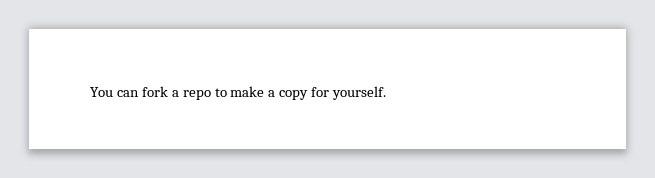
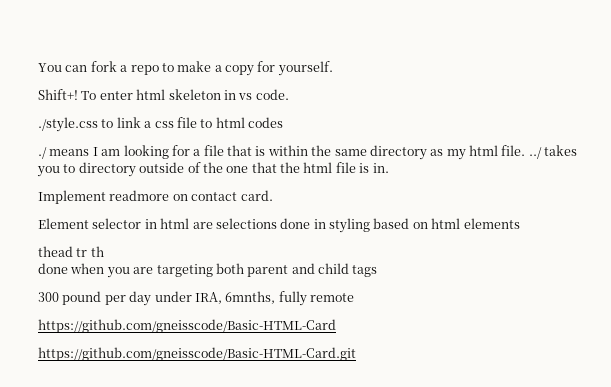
+ Shift+! To enter html skeleton in vs code.
+ ./style.css to link a css file to html codes
+ ./ means I am looking for a file that is within the same directory as my html file. ../ takes you to directory outside of the one that the html file is in.
+ Implement readmore on contact card.
+ Element selector in html are selections done in styling based on html elements
+ thead tr th
+ done when you are targeting both parent and child tags
+ 300 pound per day under IRA, 6mnths, fully remote
+ https://github.com/gneisscode/Basic-HTML-Card
+ https://github.com/gneisscode/Basic-HTML-Card.git

